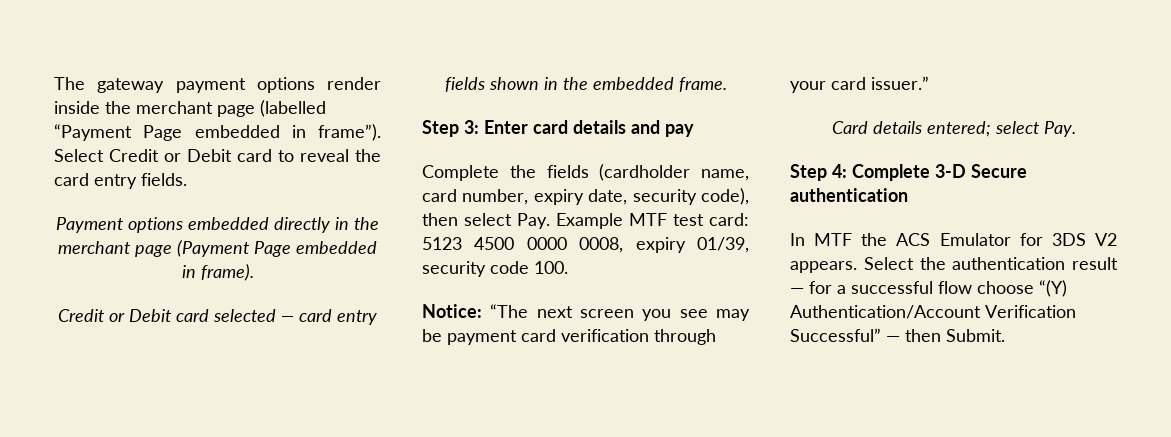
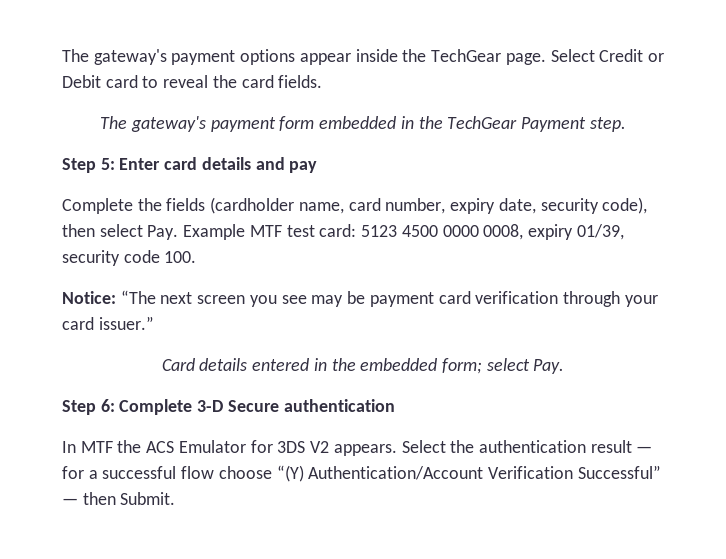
- The gateway payment options render inside the merchant page (labelled “Payment Page embedded in frame”).
+ The gateway's payment options appear inside the TechGear page.
- Select Credit or Debit card to reveal the card entry fields.
+ Select Credit or Debit card to reveal the card fields.
- Payment options embedded directly in the merchant page (Payment Page embedded in frame).
- Credit or Debit card selected — card entry fields shown in the embedded frame.
- Step 3: Enter card details and pay
+ The gateway's payment form embedded in the TechGear Payment step.
+ Step 5: Enter card details and pay
- Card details entered; select Pay.
+ Card details entered in the embedded form; select Pay.
- Step 4: Complete 3-D Secure authentication
+ Step 6: Complete 3-D Secure authentication

